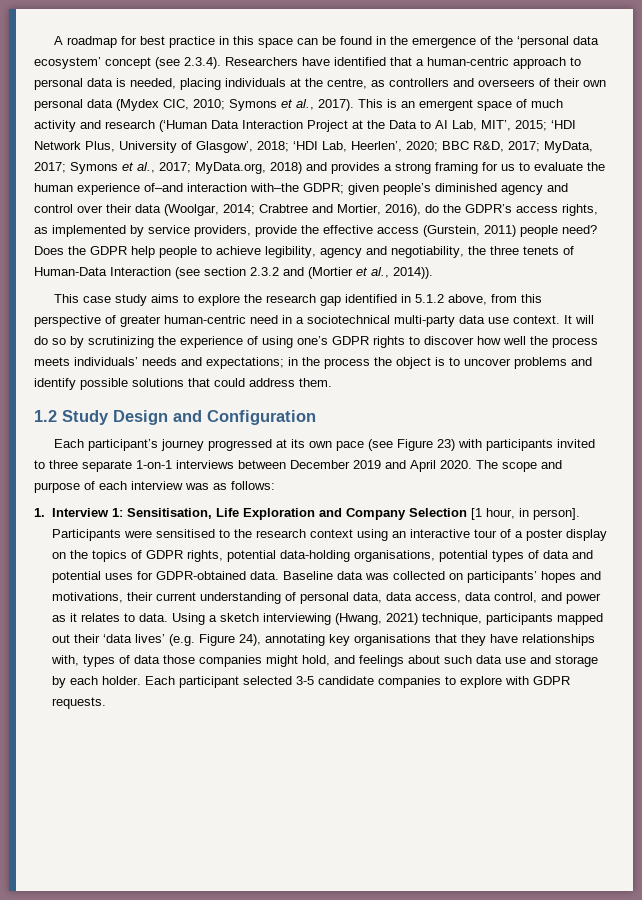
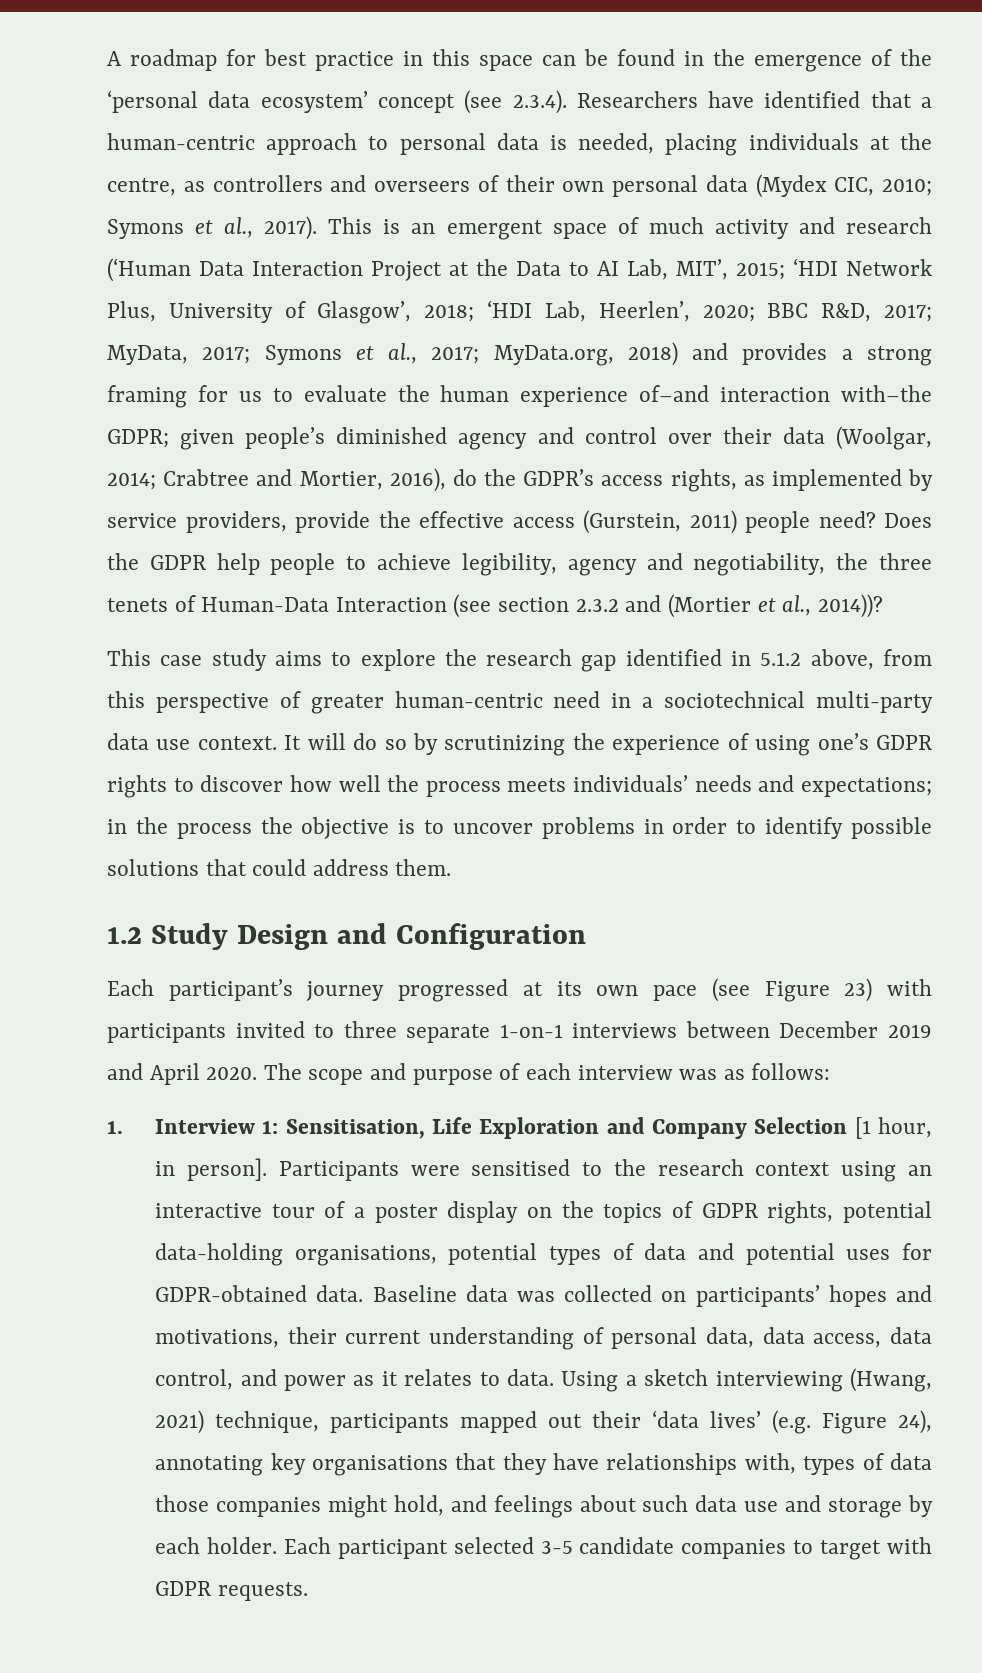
- Does the GDPR help people to achieve legibility, agency and negotiability, the three tenets of Human-Data Interaction (see section 2.3.2 and (Mortier et al., 2014)).
+ Does the GDPR help people to achieve legibility, agency and negotiability, the three tenets of Human-Data Interaction (see section 2.3.2 and (Mortier et al., 2014))?
- It will do so by scrutinizing the experience of using one’s GDPR rights to discover how well the process meets individuals’ needs and expectations; in the process the object is to uncover problems and identify possible solutions that could address them.
+ It will do so by scrutinizing the experience of using one’s GDPR rights to discover how well the process meets individuals’ needs and expectations; in the process the objective is to uncover problems in order to identify possible solutions that could address them.
- Each participant selected 3-5 candidate companies to explore with GDPR requests.
+ Each participant selected 3-5 candidate companies to target with GDPR requests.

